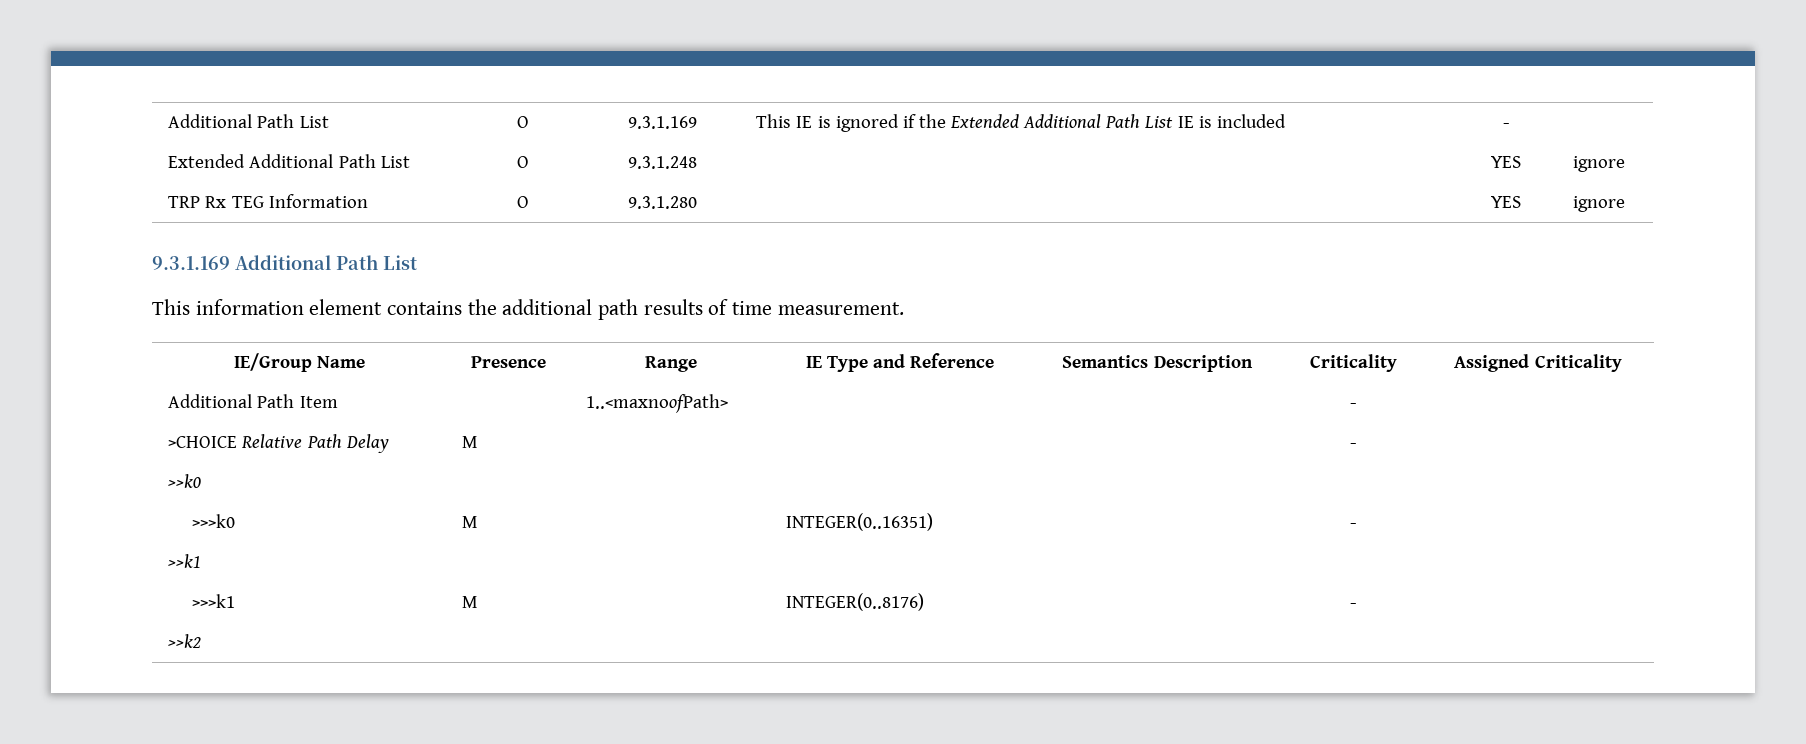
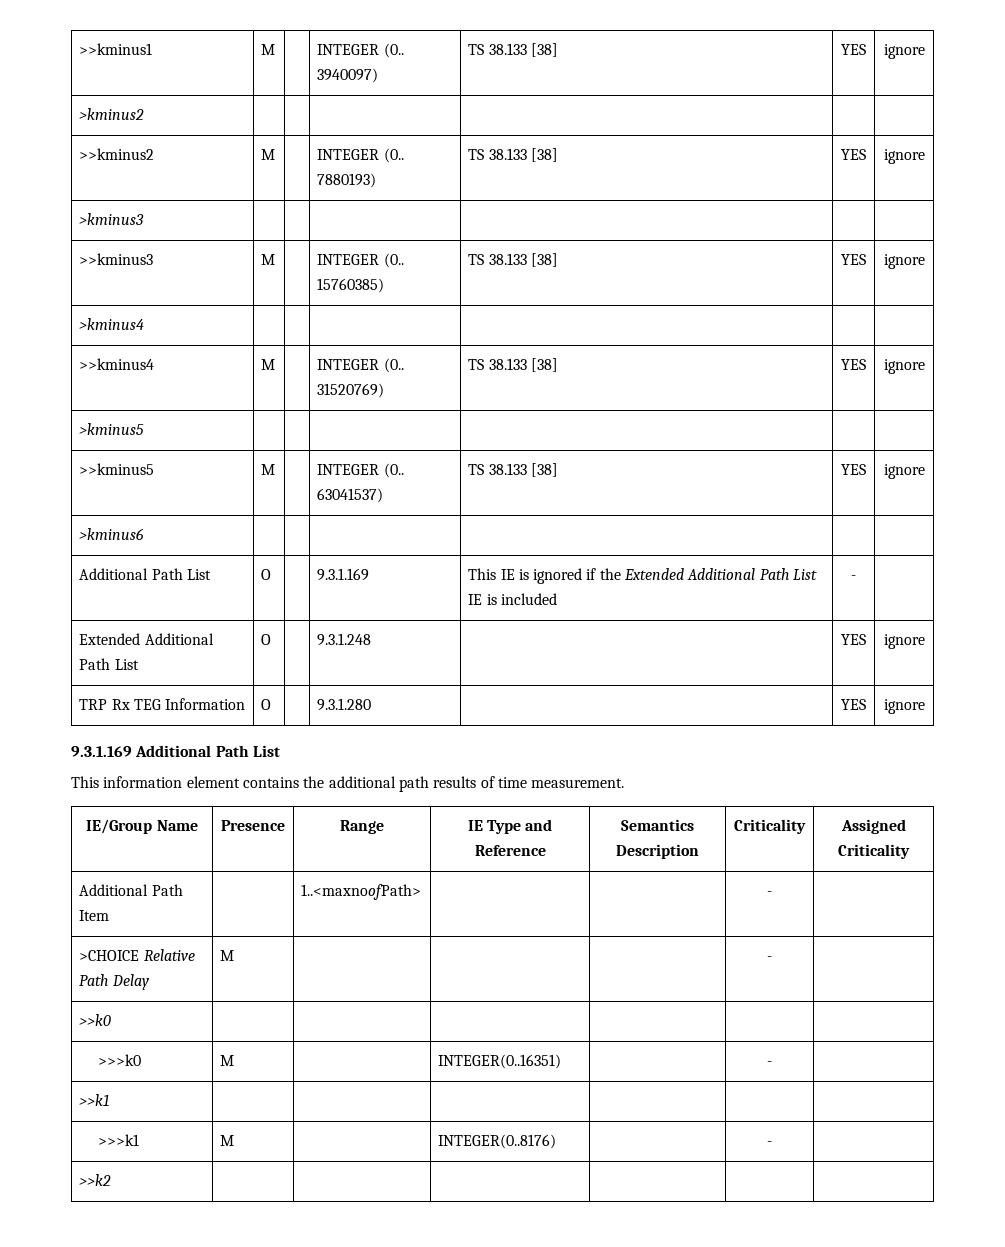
+ >>kminus1 | M | | INTEGER (0.. 3940097) | TS 38.133 [38] | YES | ignore
+ >kminus2 | | | | | |
+ >>kminus2 | M | | INTEGER (0.. 7880193) | TS 38.133 [38] | YES | ignore
+ >kminus3 | | | | | |
+ >>kminus3 | M | | INTEGER (0.. 15760385) | TS 38.133 [38] | YES | ignore
+ >kminus4 | | | | | |
+ >>kminus4 | M | | INTEGER (0.. 31520769) | TS 38.133 [38] | YES | ignore
+ >kminus5 | | | | | |
+ >>kminus5 | M | | INTEGER (0.. 63041537) | TS 38.133 [38] | YES | ignore
+ >kminus6 | | | | | |

